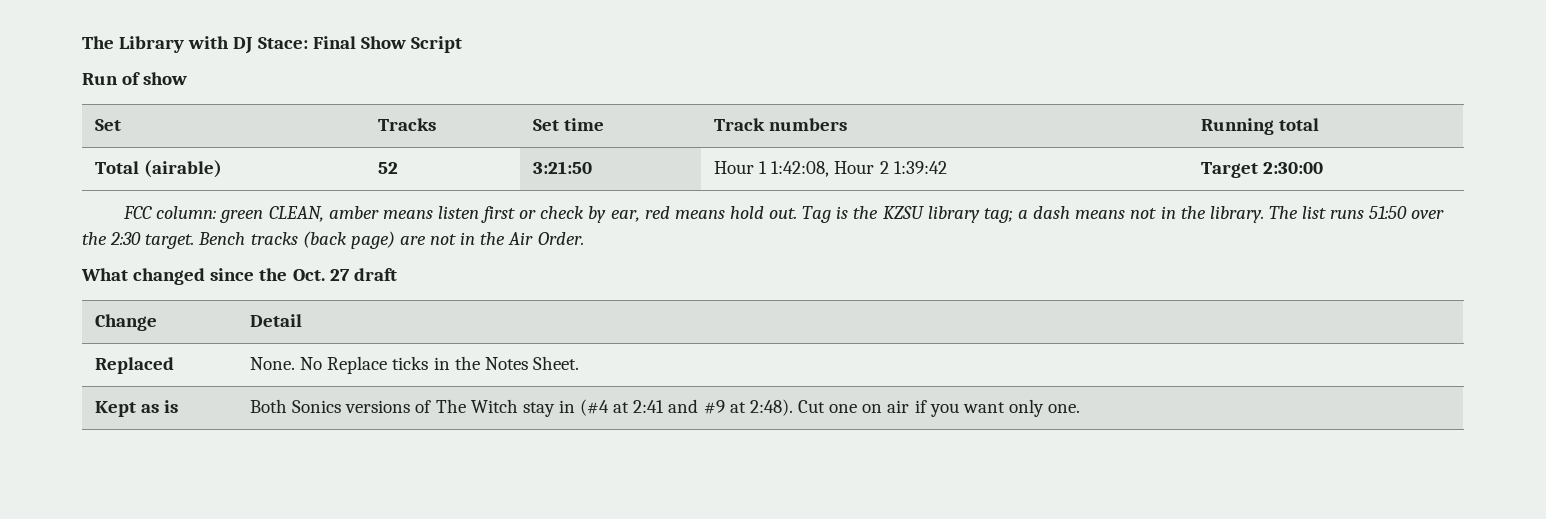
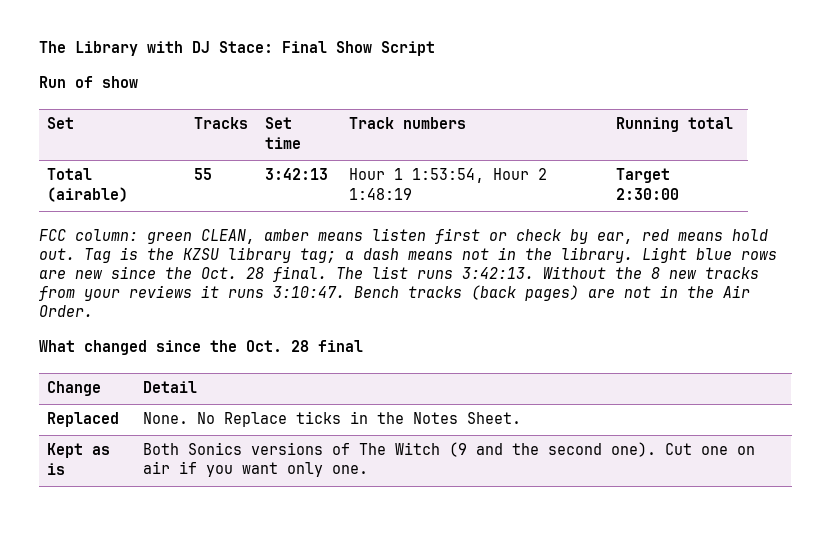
- Total (airable) | 52 | 3:21:50 | Hour 1 1:42:08, Hour 2 1:39:42 | Target 2:30:00
+ Total (airable) | 55 | 3:42:13 | Hour 1 1:53:54, Hour 2 1:48:19 | Target 2:30:00
- The list runs 51:50 over the 2:30 target.
+ Light blue rows are new since the Oct. 28 final. The list runs 3:42:13. Without the 8 new tracks from your reviews it runs 3:10:47.
- Bench tracks (back page) are not in the Air Order.
+ Bench tracks (back pages) are not in the Air Order.
- What changed since the Oct. 27 draft
+ What changed since the Oct. 28 final
- Kept as is | Both Sonics versions of The Witch stay in (#4 at 2:41 and #9 at 2:48). Cut one on air if you want only one.
+ Kept as is | Both Sonics versions of The Witch (9 and the second one). Cut one on air if you want only one.

